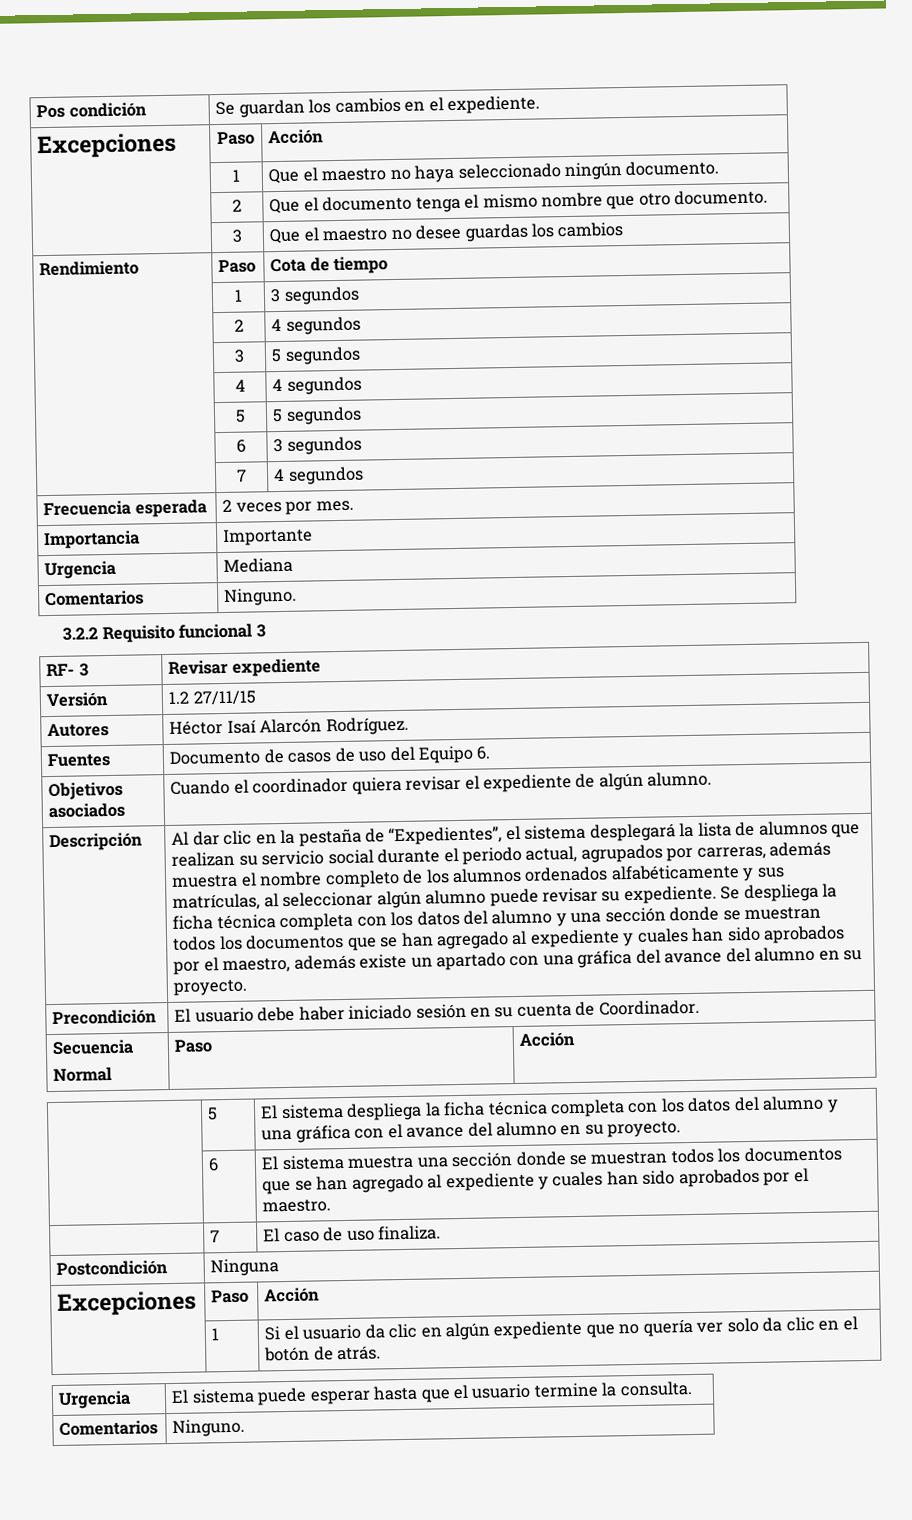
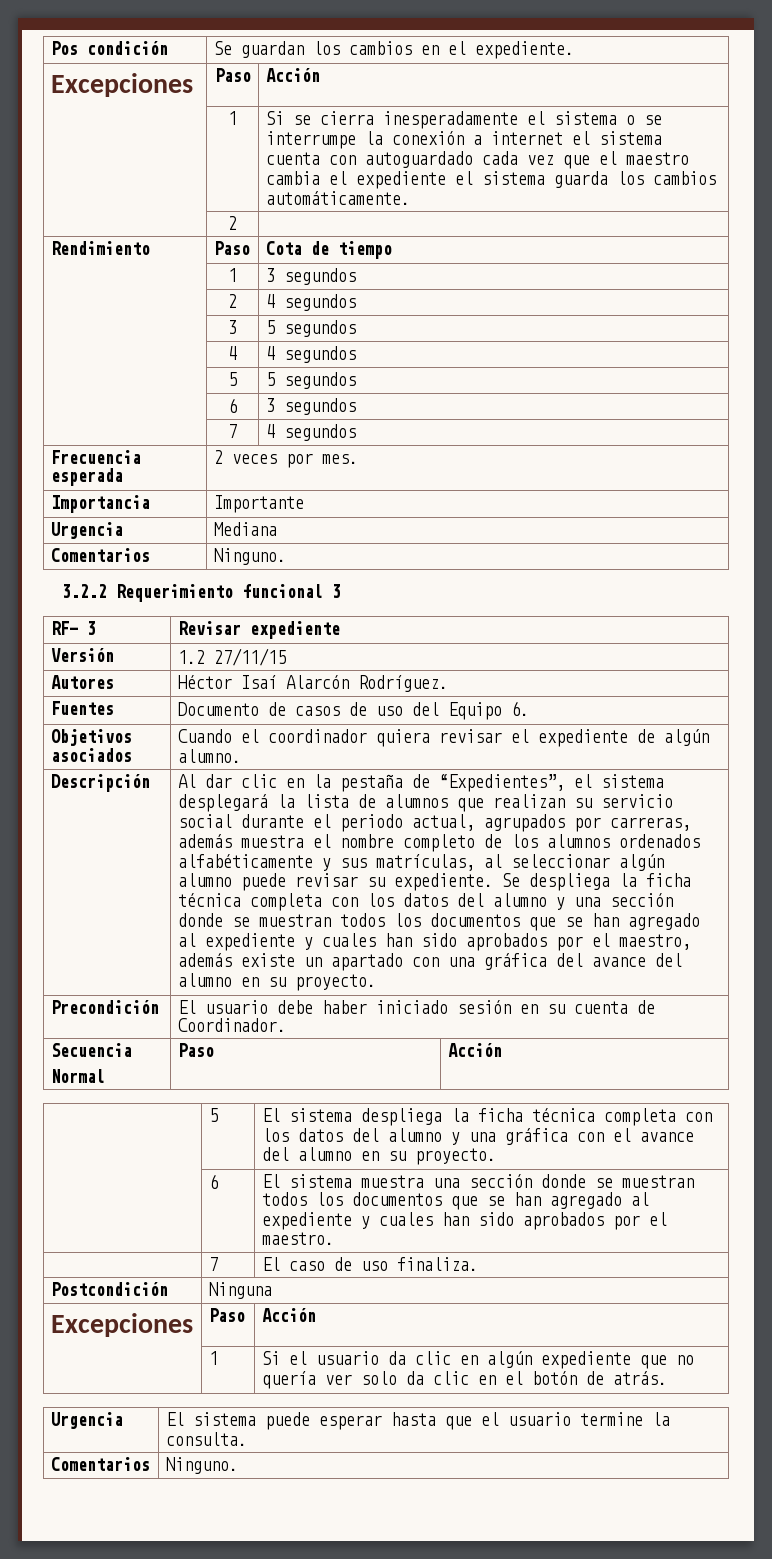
- | 1 | Que el maestro no haya seleccionado ningún documento.
- | 2 | Que el documento tenga el mismo nombre que otro documento.
- | 3 | Que el maestro no desee guardas los cambios
+ | 1 | Si se cierra inesperadamente el sistema o se interrumpe la conexión a internet el sistema cuenta con autoguardado cada vez que el maestro cambia el expediente el sistema guarda los cambios automáticamente.
+ | 2 |
- 3.2.2 Requisito funcional 3
+ 3.2.2 Requerimiento funcional 3

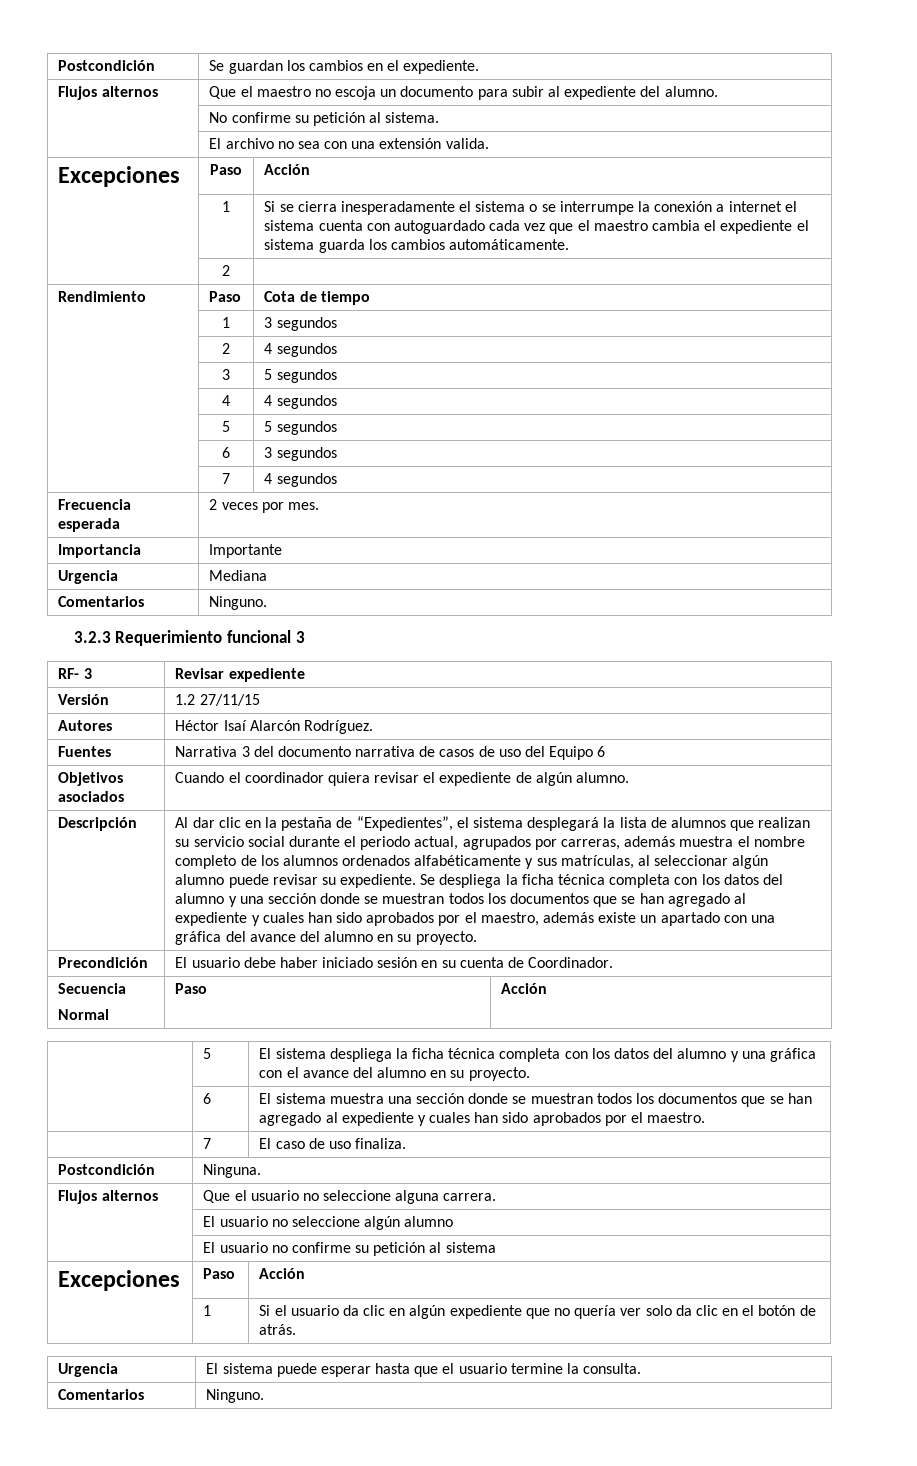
- Pos condición | Se guardan los cambios en el expediente.
+ Postcondición | Se guardan los cambios en el expediente.
+ Flujos alternos | Que el maestro no escoja un documento para subir al expediente del alumno.
+ | No confirme su petición al sistema.
+ | El archivo no sea con una extensión valida.
- 3.2.2 Requerimiento funcional 3
+ 3.2.3 Requerimiento funcional 3
- Fuentes | Documento de casos de uso del Equipo 6.
+ Fuentes | Narrativa 3 del documento narrativa de casos de uso del Equipo 6
- Postcondición | Ninguna
+ Postcondición | Ninguna.
+ Flujos alternos | Que el usuario no seleccione alguna carrera.
+ | El usuario no seleccione algún alumno
+ | El usuario no confirme su petición al sistema

